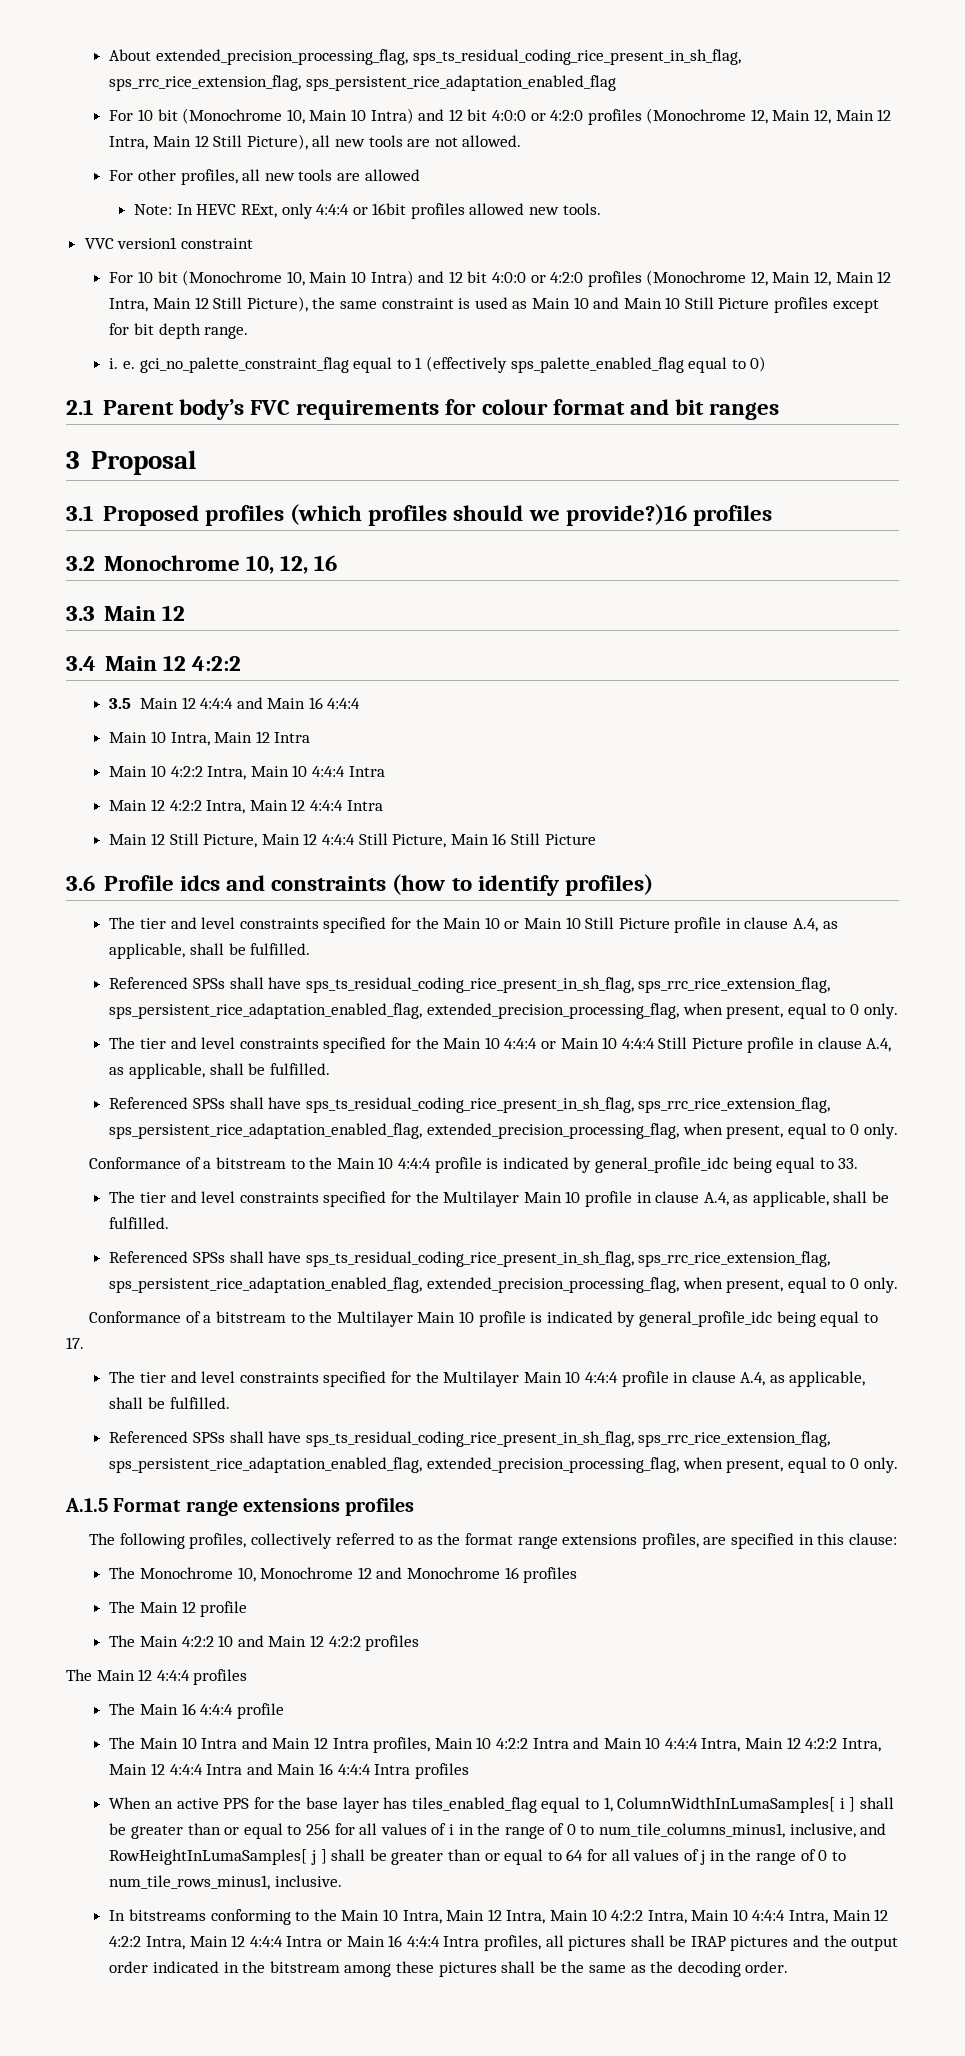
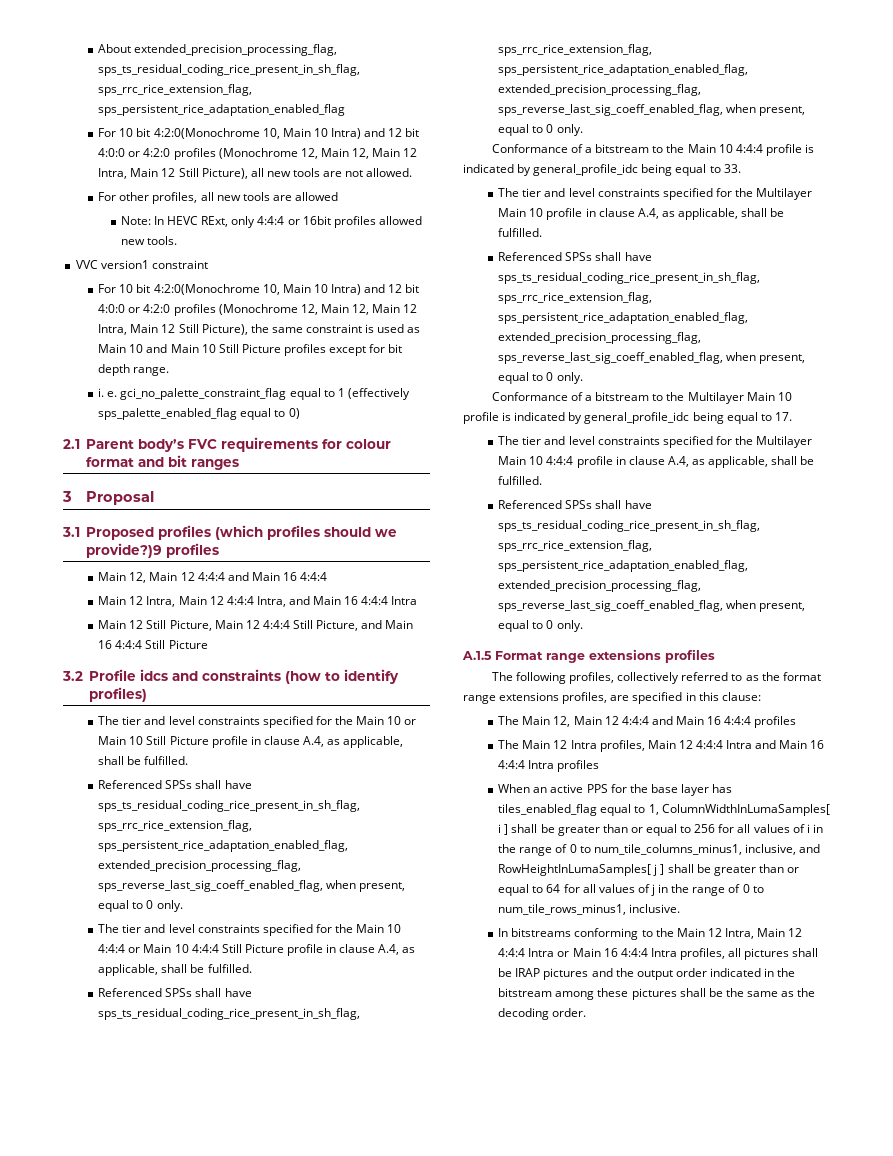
- For 10 bit (Monochrome 10, Main 10 Intra) and 12 bit 4:0:0 or 4:2:0 profiles (Monochrome 12, Main 12, Main 12 Intra, Main 12 Still Picture), all new tools are not allowed.
+ For 10 bit 4:2:0(Monochrome 10, Main 10 Intra) and 12 bit 4:0:0 or 4:2:0 profiles (Monochrome 12, Main 12, Main 12 Intra, Main 12 Still Picture), all new tools are not allowed.
- For 10 bit (Monochrome 10, Main 10 Intra) and 12 bit 4:0:0 or 4:2:0 profiles (Monochrome 12, Main 12, Main 12 Intra, Main 12 Still Picture), the same constraint is used as Main 10 and Main 10 Still Picture profiles except for bit depth range.
+ For 10 bit 4:2:0(Monochrome 10, Main 10 Intra) and 12 bit 4:0:0 or 4:2:0 profiles (Monochrome 12, Main 12, Main 12 Intra, Main 12 Still Picture), the same constraint is used as Main 10 and Main 10 Still Picture profiles except for bit depth range.
- 3.1 Proposed profiles (which profiles should we provide?)16 profiles
- 3.2 Monochrome 10, 12, 16
- 3.3 Main 12
- 3.4 Main 12 4:2:2
- 3.5 Main 12 4:4:4 and Main 16 4:4:4
+ 3.1 Proposed profiles (which profiles should we provide?)9 profiles
+ Main 12, Main 12 4:4:4 and Main 16 4:4:4
- Main 10 Intra, Main 12 Intra
- Main 10 4:2:2 Intra, Main 10 4:4:4 Intra
- Main 12 4:2:2 Intra, Main 12 4:4:4 Intra
+ Main 12 Intra, Main 12 4:4:4 Intra, and Main 16 4:4:4 Intra
- Main 12 Still Picture, Main 12 4:4:4 Still Picture, Main 16 Still Picture
+ Main 12 Still Picture, Main 12 4:4:4 Still Picture, and Main 16 4:4:4 Still Picture
- 3.6 Profile idcs and constraints (how to identify profiles)
+ 3.2 Profile idcs and constraints (how to identify profiles)
  The tier and level constraints specified for the Main 10 or Main 10 Still Picture profile in clause A.4, as applicable, shall be fulfilled.
- Referenced SPSs shall have sps_ts_residual_coding_rice_present_in_sh_flag, sps_rrc_rice_extension_flag, sps_persistent_rice_adaptation_enabled_flag, extended_precision_processing_flag, when present, equal to 0 only.
+ Referenced SPSs shall have sps_ts_residual_coding_rice_present_in_sh_flag, sps_rrc_rice_extension_flag, sps_persistent_rice_adaptation_enabled_flag, extended_precision_processing_flag, sps_reverse_last_sig_coeff_enabled_flag, when present, equal to 0 only.
  The tier and level constraints specified for the Main 10 4:4:4 or Main 10 4:4:4 Still Picture profile in clause A.4, as applicable, shall be fulfilled.
- Referenced SPSs shall have sps_ts_residual_coding_rice_present_in_sh_flag, sps_rrc_rice_extension_flag, sps_persistent_rice_adaptation_enabled_flag, extended_precision_processing_flag, when present, equal to 0 only.
+ Referenced SPSs shall have sps_ts_residual_coding_rice_present_in_sh_flag, sps_rrc_rice_extension_flag, sps_persistent_rice_adaptation_enabled_flag, extended_precision_processing_flag, sps_reverse_last_sig_coeff_enabled_flag, when present, equal to 0 only.
  The tier and level constraints specified for the Multilayer Main 10 profile in clause A.4, as applicable, shall be fulfilled.
- Referenced SPSs shall have sps_ts_residual_coding_rice_present_in_sh_flag, sps_rrc_rice_extension_flag, sps_persistent_rice_adaptation_enabled_flag, extended_precision_processing_flag, when present, equal to 0 only.
+ Referenced SPSs shall have sps_ts_residual_coding_rice_present_in_sh_flag, sps_rrc_rice_extension_flag, sps_persistent_rice_adaptation_enabled_flag, extended_precision_processing_flag, sps_reverse_last_sig_coeff_enabled_flag, when present, equal to 0 only.
  The tier and level constraints specified for the Multilayer Main 10 4:4:4 profile in clause A.4, as applicable, shall be fulfilled.
- Referenced SPSs shall have sps_ts_residual_coding_rice_present_in_sh_flag, sps_rrc_rice_extension_flag, sps_persistent_rice_adaptation_enabled_flag, extended_precision_processing_flag, when present, equal to 0 only.
+ Referenced SPSs shall have sps_ts_residual_coding_rice_present_in_sh_flag, sps_rrc_rice_extension_flag, sps_persistent_rice_adaptation_enabled_flag, extended_precision_processing_flag, sps_reverse_last_sig_coeff_enabled_flag, when present, equal to 0 only.
- The Monochrome 10, Monochrome 12 and Monochrome 16 profiles
- The Main 12 profile
- The Main 4:2:2 10 and Main 12 4:2:2 profiles
- The Main 12 4:4:4 profiles
- The Main 16 4:4:4 profile
- The Main 10 Intra and Main 12 Intra profiles, Main 10 4:2:2 Intra and Main 10 4:4:4 Intra, Main 12 4:2:2 Intra, Main 12 4:4:4 Intra and Main 16 4:4:4 Intra profiles
+ The Main 12, Main 12 4:4:4 and Main 16 4:4:4 profiles
+ The Main 12 Intra profiles, Main 12 4:4:4 Intra and Main 16 4:4:4 Intra profiles
- In bitstreams conforming to the Main 10 Intra, Main 12 Intra, Main 10 4:2:2 Intra, Main 10 4:4:4 Intra, Main 12 4:2:2 Intra, Main 12 4:4:4 Intra or Main 16 4:4:4 Intra profiles, all pictures shall be IRAP pictures and the output order indicated in the bitstream among these pictures shall be the same as the decoding order.
+ In bitstreams conforming to the Main 12 Intra, Main 12 4:4:4 Intra or Main 16 4:4:4 Intra profiles, all pictures shall be IRAP pictures and the output order indicated in the bitstream among these pictures shall be the same as the decoding order.

